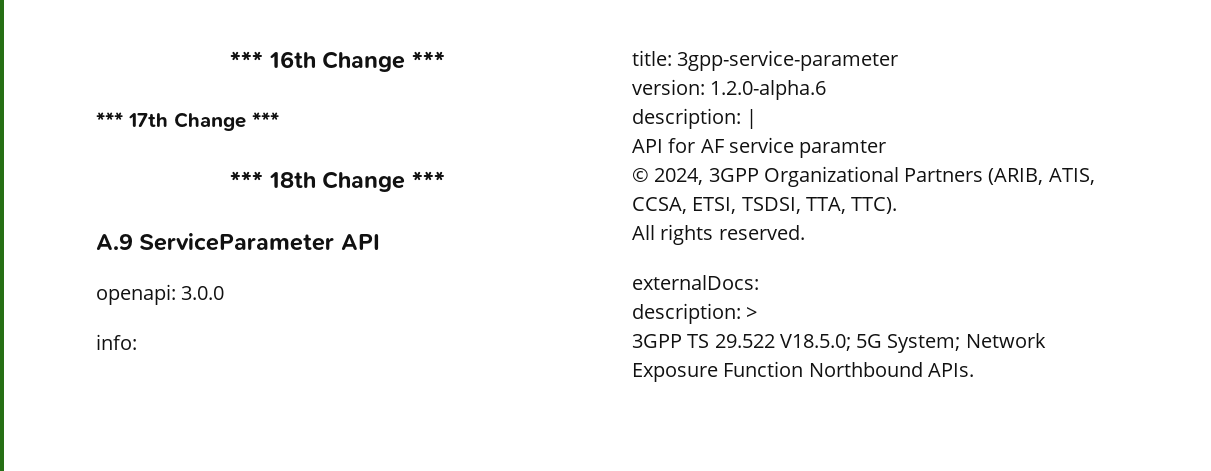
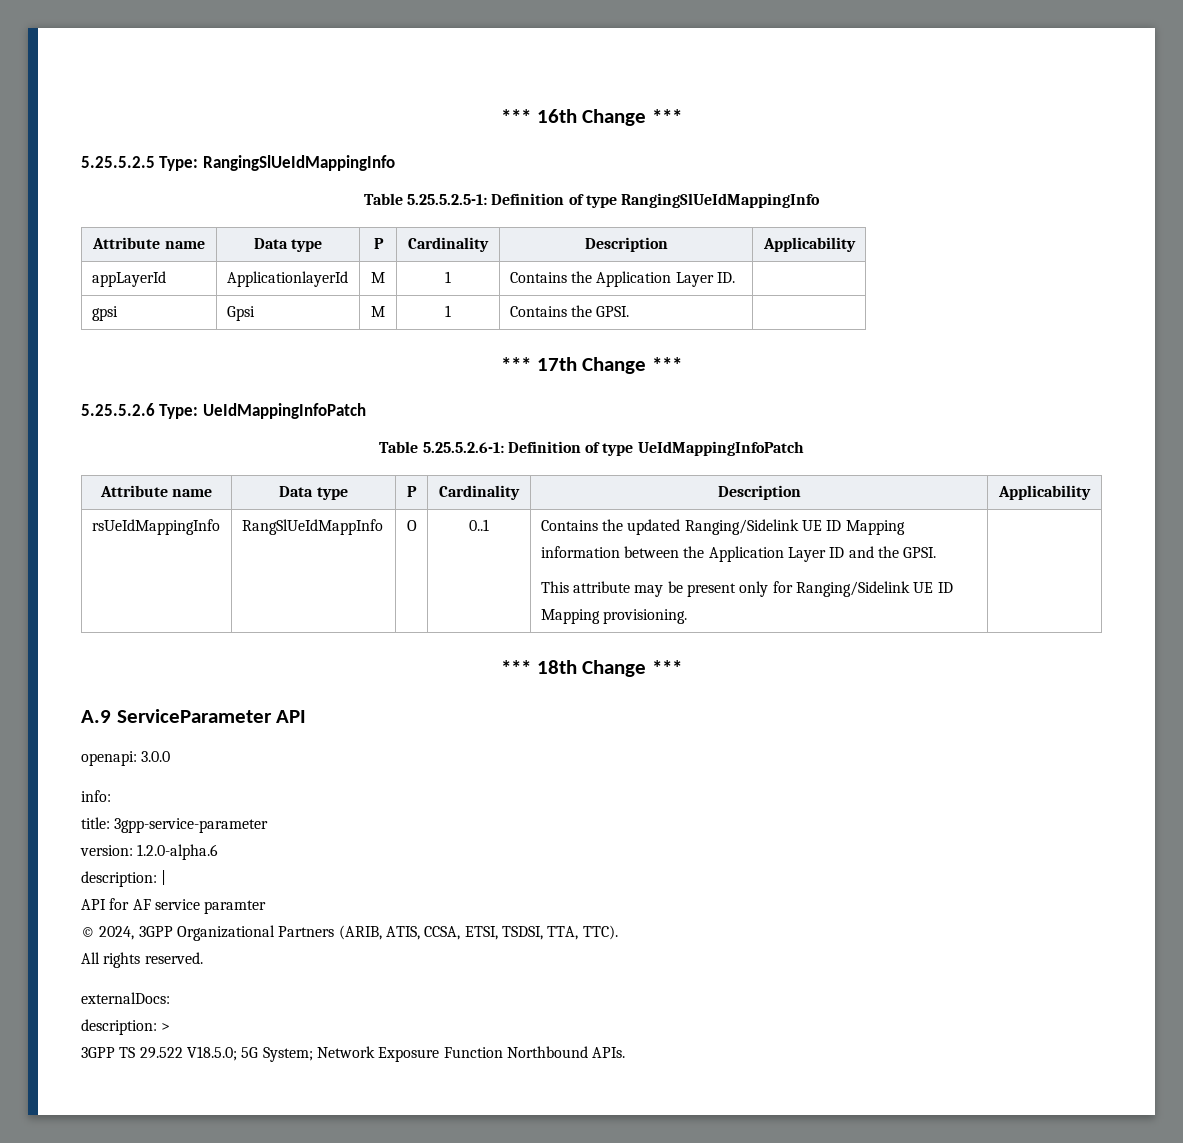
+ 5.25.5.2.5 Type: RangingSlUeIdMappingInfo
+ Table 5.25.5.2.5-1: Definition of type RangingSlUeIdMappingInfo
+ Attribute name | Data type | P | Cardinality | Description | Applicability
+ appLayerId | ApplicationlayerId | M | 1 | Contains the Application Layer ID. |
+ gpsi | Gpsi | M | 1 | Contains the GPSI. |
  *** 17th Change ***
+ 5.25.5.2.6 Type: UeIdMappingInfoPatch
+ Table 5.25.5.2.6-1: Definition of type UeIdMappingInfoPatch
+ Attribute name | Data type | P | Cardinality | Description | Applicability
+ rsUeIdMappingInfo | RangSlUeIdMappInfo | O | 0..1 | Contains the updated Ranging/Sidelink UE ID Mapping information between the Application Layer ID and the GPSI.
+ This attribute may be present only for Ranging/Sidelink UE ID Mapping provisioning. |

